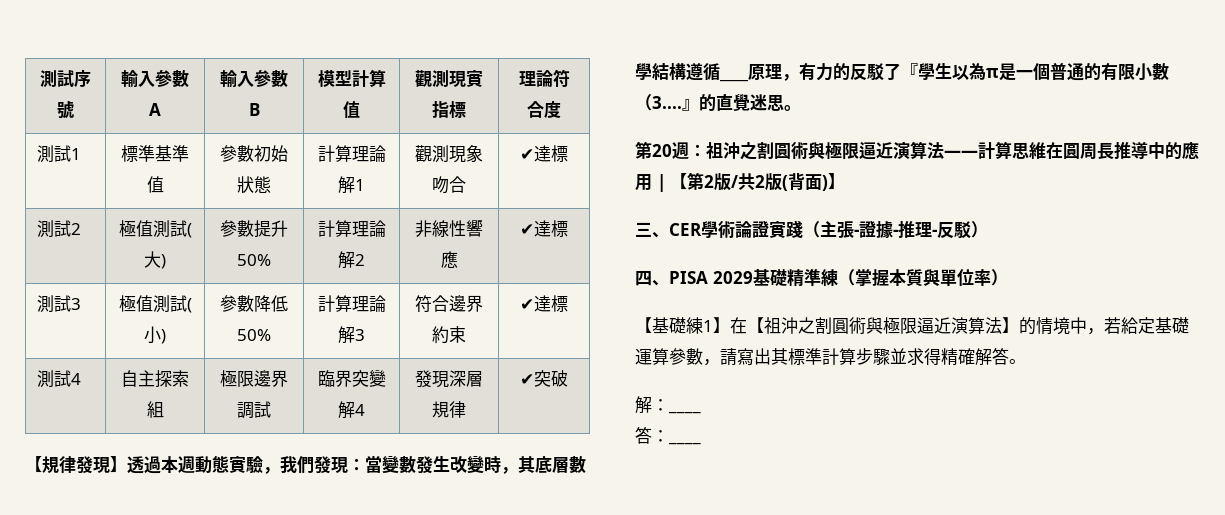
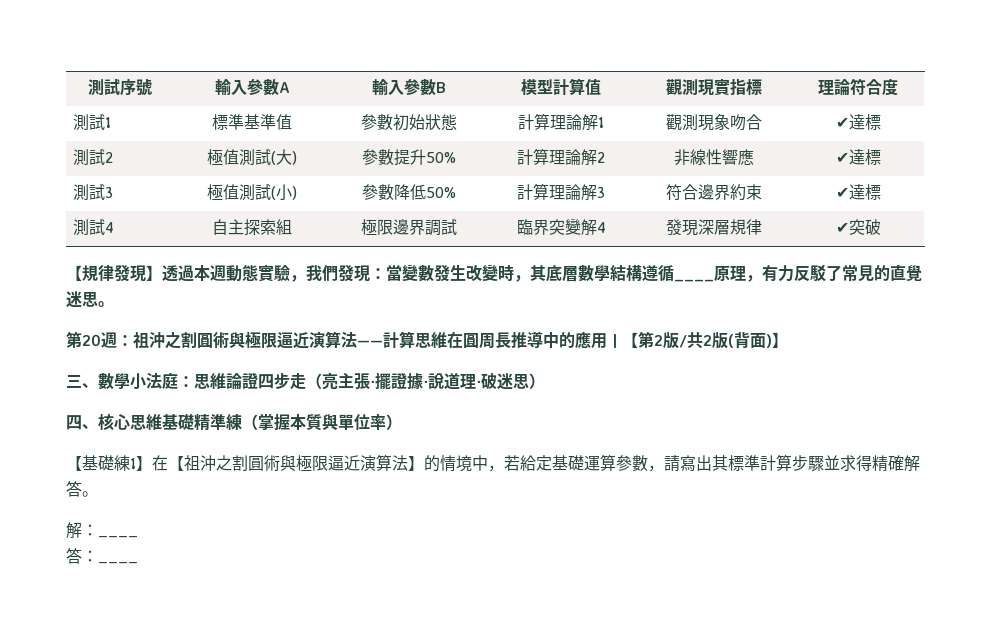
- 【規律發現】透過本週動態實驗，我們發現：當變數發生改變時，其底層數學結構遵循____原理，有力的反駁了『學生以為π是一個普通的有限小數（3....』的直覺迷思。
+ 【規律發現】透過本週動態實驗，我們發現：當變數發生改變時，其底層數學結構遵循____原理，有力反駁了常見的直覺迷思。
- 三、CER學術論證實踐（主張-證據-推理-反駁）
+ 三、數學小法庭：思維論證四步走（亮主張·擺證據·說道理·破迷思）
- 四、PISA 2029基礎精準練（掌握本質與單位率）
+ 四、核心思維基礎精準練（掌握本質與單位率）

